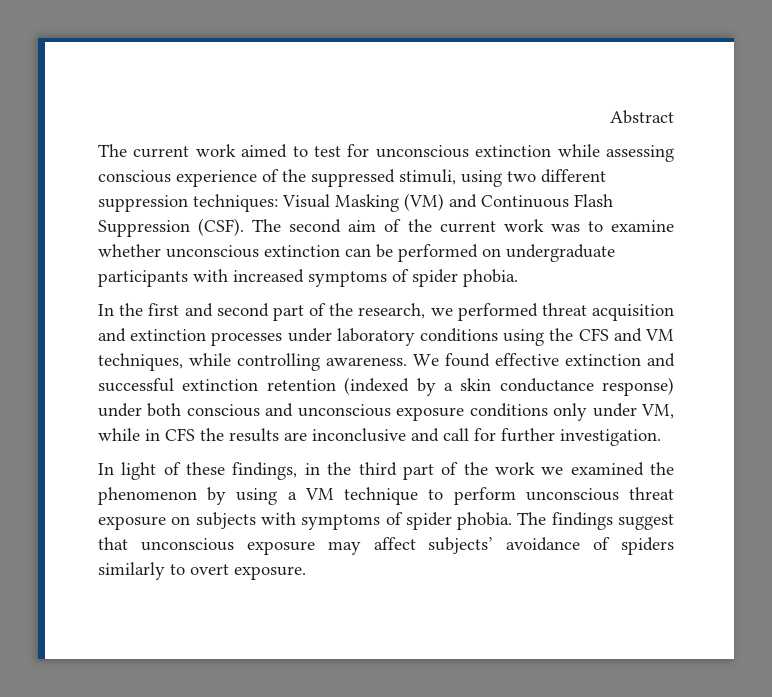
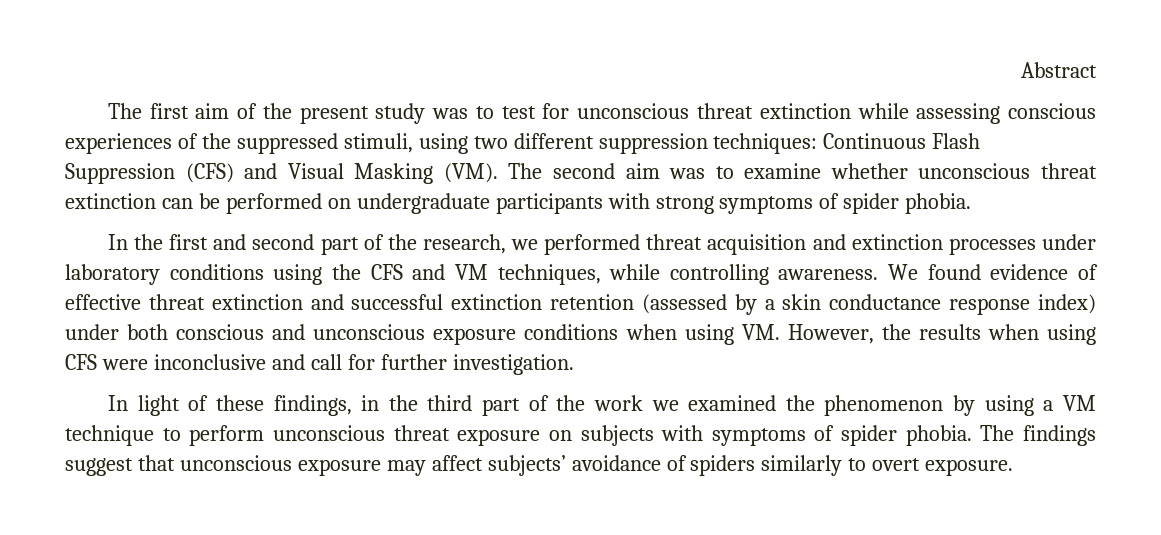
- The current work aimed to test for unconscious extinction while assessing conscious experience of the suppressed stimuli, using two different suppression techniques: Visual Masking (VM) and Continuous Flash Suppression (CSF). The second aim of the current work was to examine whether unconscious extinction can be performed on undergraduate participants with increased symptoms of spider phobia.
+ The first aim of the present study was to test for unconscious threat extinction while assessing conscious experiences of the suppressed stimuli, using two different suppression techniques: Continuous Flash Suppression (CFS) and Visual Masking (VM). The second aim was to examine whether unconscious threat extinction can be performed on undergraduate participants with strong symptoms of spider phobia.
- We found effective extinction and successful extinction retention (indexed by a skin conductance response) under both conscious and unconscious exposure conditions only under VM, while in CFS the results are inconclusive and call for further investigation.
+ We found evidence of effective threat extinction and successful extinction retention (assessed by a skin conductance response index) under both conscious and unconscious exposure conditions when using VM. However, the results when using CFS were inconclusive and call for further investigation.

